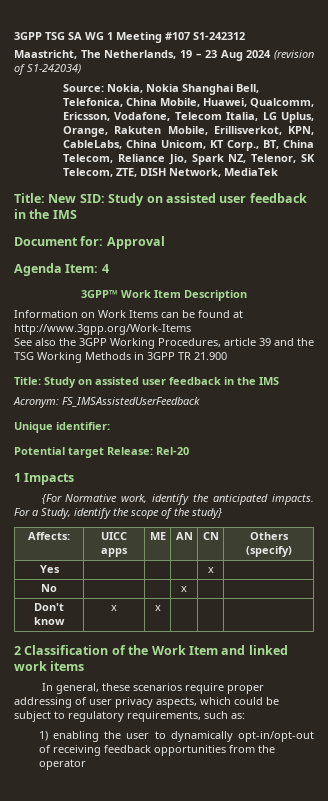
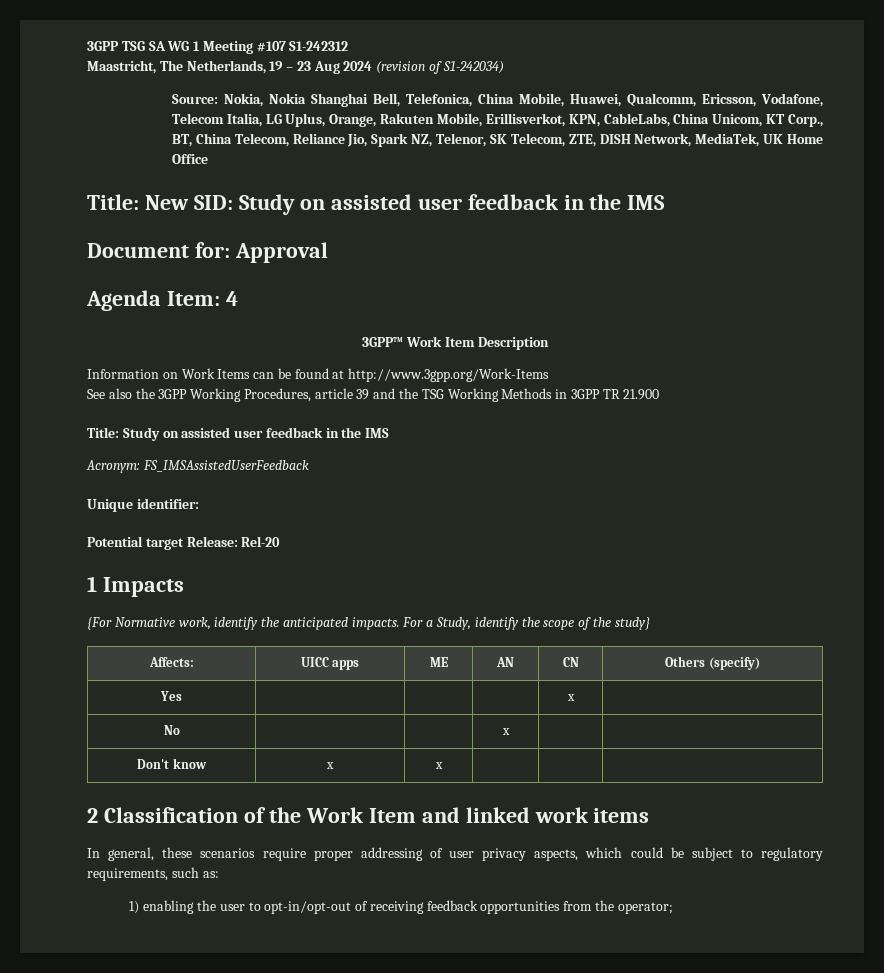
- Source: Nokia, Nokia Shanghai Bell, Telefonica, China Mobile, Huawei, Qualcomm, Ericsson, Vodafone, Telecom Italia, LG Uplus, Orange, Rakuten Mobile, Erillisverkot, KPN, CableLabs, China Unicom, KT Corp., BT, China Telecom, Reliance Jio, Spark NZ, Telenor, SK Telecom, ZTE, DISH Network, MediaTek
+ Source: Nokia, Nokia Shanghai Bell, Telefonica, China Mobile, Huawei, Qualcomm, Ericsson, Vodafone, Telecom Italia, LG Uplus, Orange, Rakuten Mobile, Erillisverkot, KPN, CableLabs, China Unicom, KT Corp., BT, China Telecom, Reliance Jio, Spark NZ, Telenor, SK Telecom, ZTE, DISH Network, MediaTek, UK Home Office
- 1) enabling the user to dynamically opt-in/opt-out of receiving feedback opportunities from the operator
+ 1) enabling the user to opt-in/opt-out of receiving feedback opportunities from the operator;

